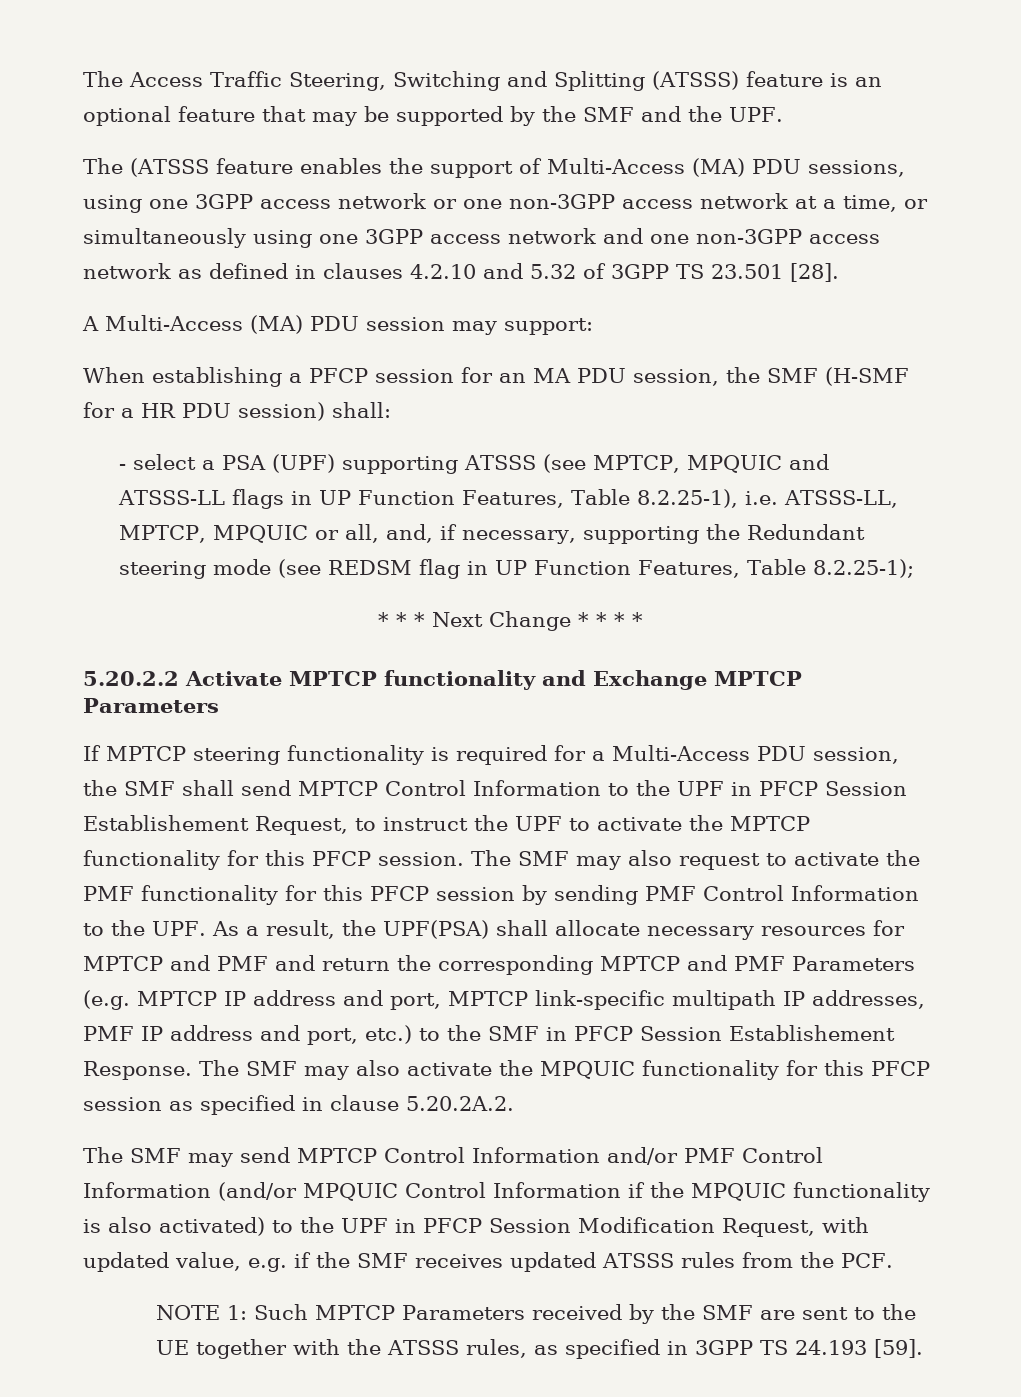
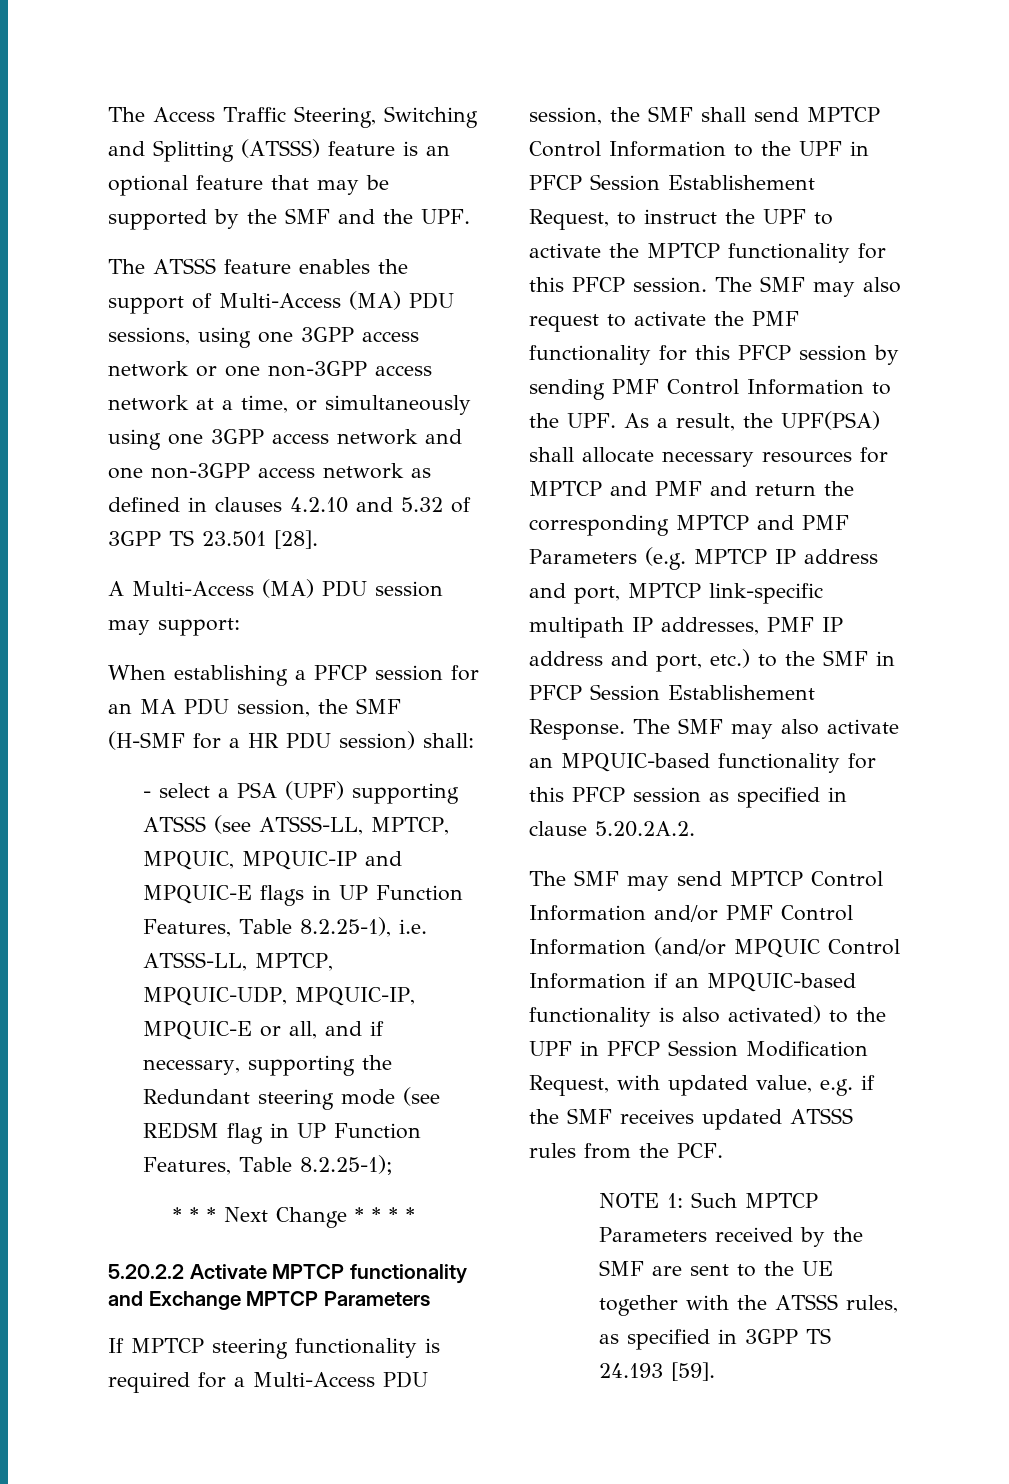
- The (ATSSS feature enables the support of Multi-Access (MA) PDU sessions, using one 3GPP access network or one non-3GPP access network at a time, or simultaneously using one 3GPP access network and one non-3GPP access network as defined in clauses 4.2.10 and 5.32 of 3GPP TS 23.501 [28].
+ The ATSSS feature enables the support of Multi-Access (MA) PDU sessions, using one 3GPP access network or one non-3GPP access network at a time, or simultaneously using one 3GPP access network and one non-3GPP access network as defined in clauses 4.2.10 and 5.32 of 3GPP TS 23.501 [28].
- - select a PSA (UPF) supporting ATSSS (see MPTCP, MPQUIC and ATSSS-LL flags in UP Function Features, Table 8.2.25-1), i.e. ATSSS-LL, MPTCP, MPQUIC or all, and, if necessary, supporting the Redundant steering mode (see REDSM flag in UP Function Features, Table 8.2.25-1);
+ - select a PSA (UPF) supporting ATSSS (see ATSSS-LL, MPTCP, MPQUIC, MPQUIC-IP and MPQUIC-E flags in UP Function Features, Table 8.2.25-1), i.e. ATSSS-LL, MPTCP, MPQUIC-UDP, MPQUIC-IP, MPQUIC-E or all, and if necessary, supporting the Redundant steering mode (see REDSM flag in UP Function Features, Table 8.2.25-1);
- The SMF may also activate the MPQUIC functionality for this PFCP session as specified in clause 5.20.2A.2.
+ The SMF may also activate an MPQUIC-based functionality for this PFCP session as specified in clause 5.20.2A.2.
- The SMF may send MPTCP Control Information and/or PMF Control Information (and/or MPQUIC Control Information if the MPQUIC functionality is also activated) to the UPF in PFCP Session Modification Request, with updated value, e.g. if the SMF receives updated ATSSS rules from the PCF.
+ The SMF may send MPTCP Control Information and/or PMF Control Information (and/or MPQUIC Control Information if an MPQUIC-based functionality is also activated) to the UPF in PFCP Session Modification Request, with updated value, e.g. if the SMF receives updated ATSSS rules from the PCF.

